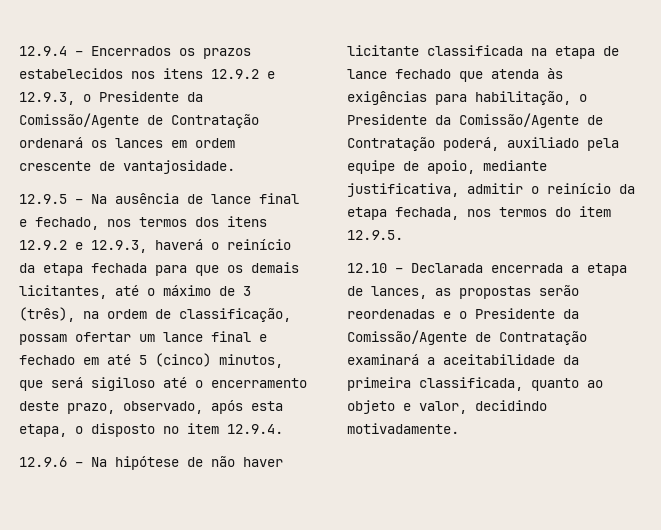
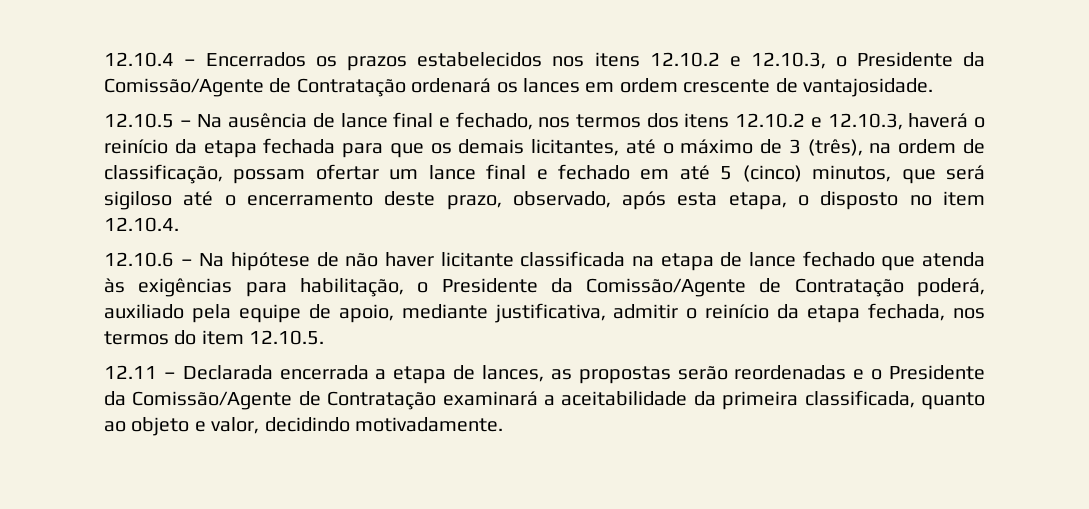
- 12.9.4 – Encerrados os prazos estabelecidos nos itens 12.9.2 e 12.9.3, o Presidente da Comissão/Agente de Contratação ordenará os lances em ordem crescente de vantajosidade.
+ 12.10.4 – Encerrados os prazos estabelecidos nos itens 12.10.2 e 12.10.3, o Presidente da Comissão/Agente de Contratação ordenará os lances em ordem crescente de vantajosidade.
- 12.9.5 – Na ausência de lance final e fechado, nos termos dos itens 12.9.2 e 12.9.3, haverá o reinício da etapa fechada para que os demais licitantes, até o máximo de 3 (três), na ordem de classificação, possam ofertar um lance final e fechado em até 5 (cinco) minutos, que será sigiloso até o encerramento deste prazo, observado, após esta etapa, o disposto no item 12.9.4.
- 12.9.6 – Na hipótese de não haver licitante classificada na etapa de lance fechado que atenda às exigências para habilitação, o Presidente da Comissão/Agente de Contratação poderá, auxiliado pela equipe de apoio, mediante justificativa, admitir o reinício da etapa fechada, nos termos do item 12.9.5.
- 12.10 – Declarada encerrada a etapa de lances, as propostas serão reordenadas e o Presidente da Comissão/Agente de Contratação examinará a aceitabilidade da primeira classificada, quanto ao objeto e valor, decidindo motivadamente.
+ 12.10.5 – Na ausência de lance final e fechado, nos termos dos itens 12.10.2 e 12.10.3, haverá o reinício da etapa fechada para que os demais licitantes, até o máximo de 3 (três), na ordem de classificação, possam ofertar um lance final e fechado em até 5 (cinco) minutos, que será sigiloso até o encerramento deste prazo, observado, após esta etapa, o disposto no item 12.10.4.
+ 12.10.6 – Na hipótese de não haver licitante classificada na etapa de lance fechado que atenda às exigências para habilitação, o Presidente da Comissão/Agente de Contratação poderá, auxiliado pela equipe de apoio, mediante justificativa, admitir o reinício da etapa fechada, nos termos do item 12.10.5.
+ 12.11 – Declarada encerrada a etapa de lances, as propostas serão reordenadas e o Presidente da Comissão/Agente de Contratação examinará a aceitabilidade da primeira classificada, quanto ao objeto e valor, decidindo motivadamente.

